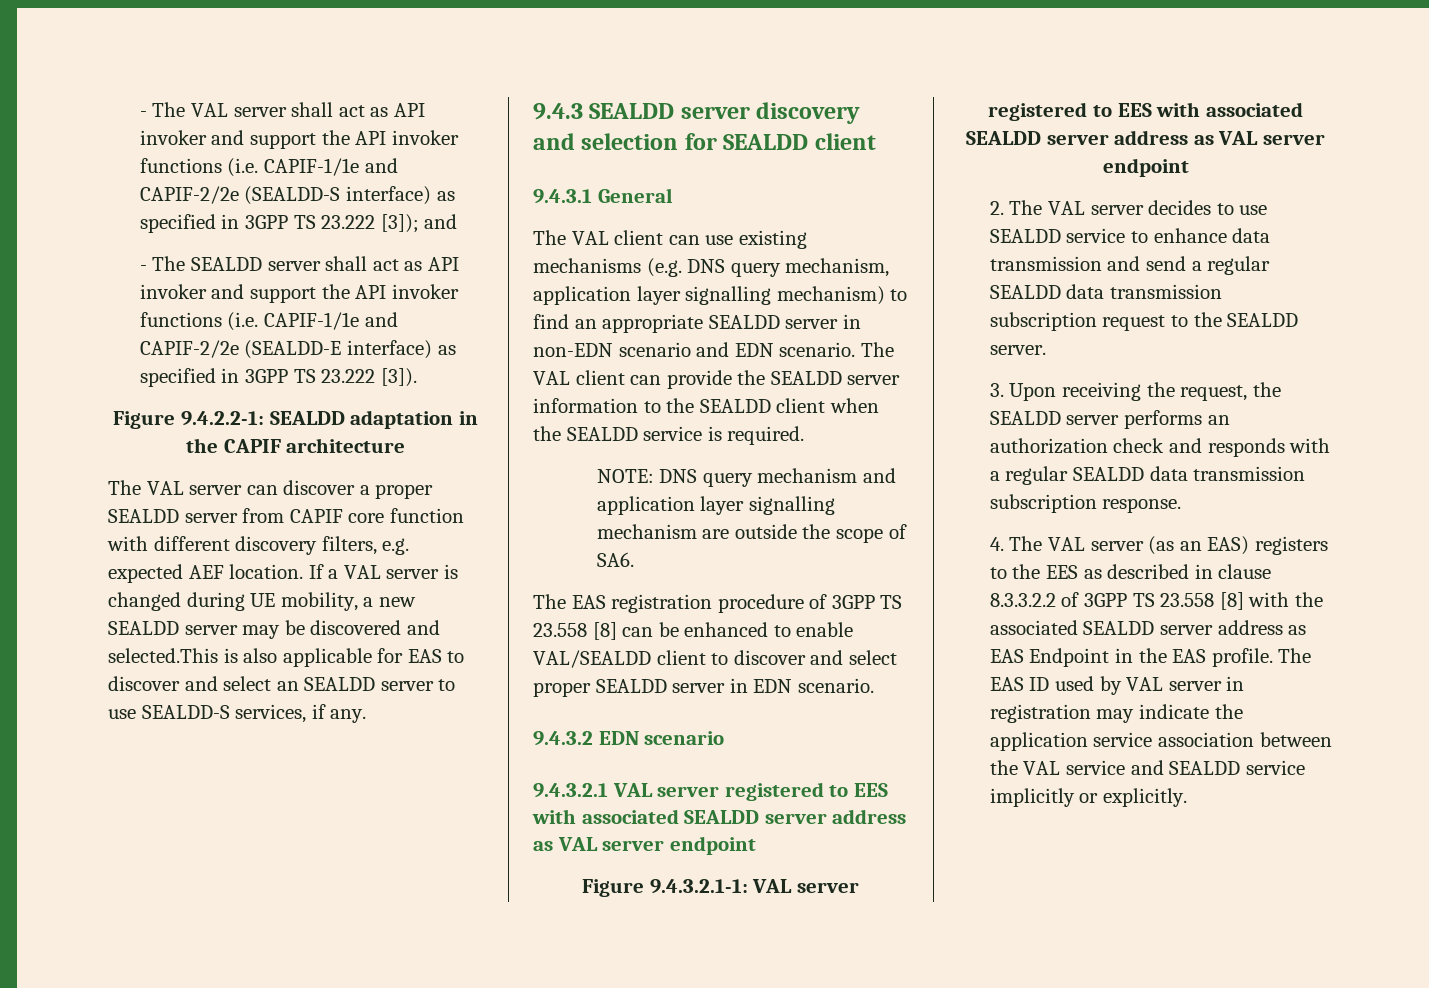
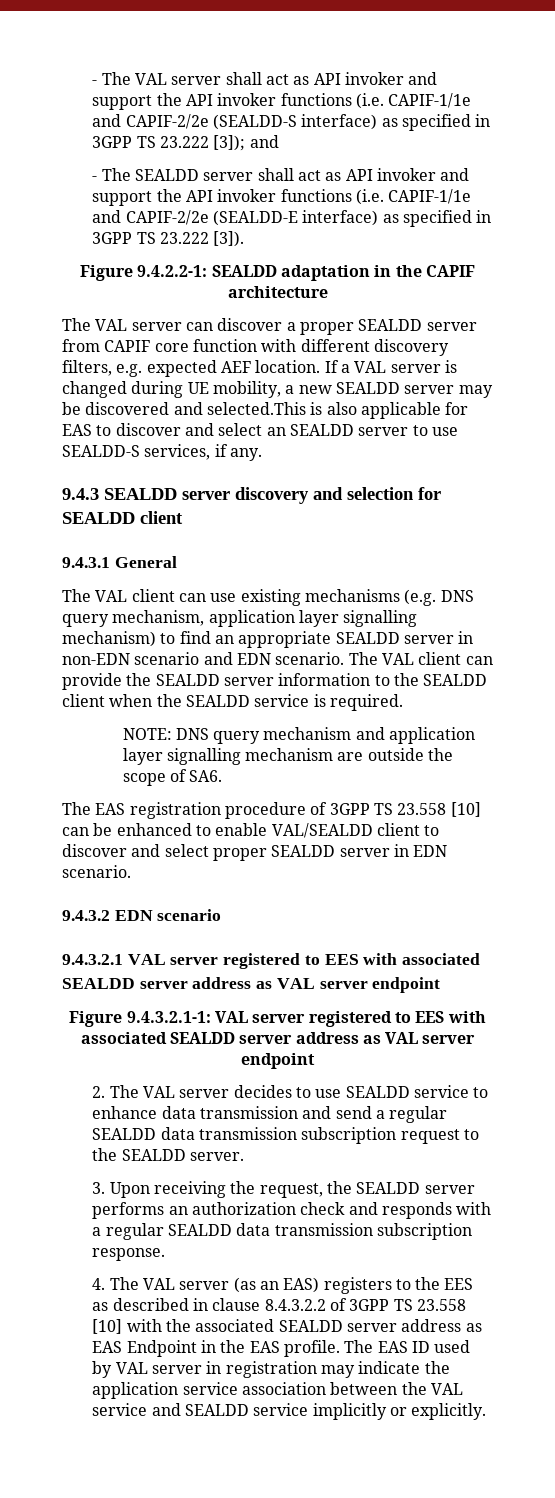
- The EAS registration procedure of 3GPP TS 23.558 [8] can be enhanced to enable VAL/SEALDD client to discover and select proper SEALDD server in EDN scenario.
+ The EAS registration procedure of 3GPP TS 23.558 [10] can be enhanced to enable VAL/SEALDD client to discover and select proper SEALDD server in EDN scenario.
- 4. The VAL server (as an EAS) registers to the EES as described in clause 8.3.3.2.2 of 3GPP TS 23.558 [8] with the associated SEALDD server address as EAS Endpoint in the EAS profile.
+ 4. The VAL server (as an EAS) registers to the EES as described in clause 8.4.3.2.2 of 3GPP TS 23.558 [10] with the associated SEALDD server address as EAS Endpoint in the EAS profile.

